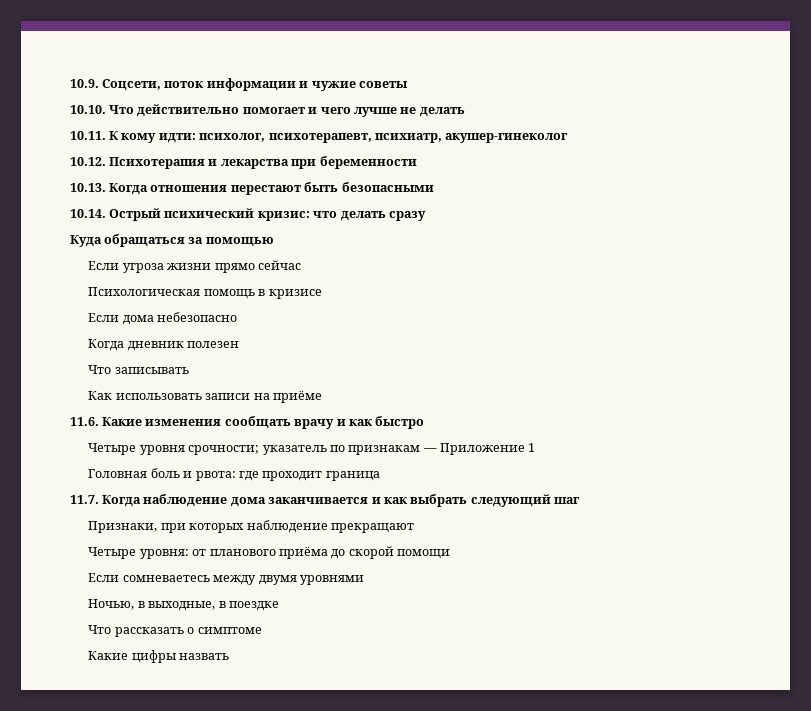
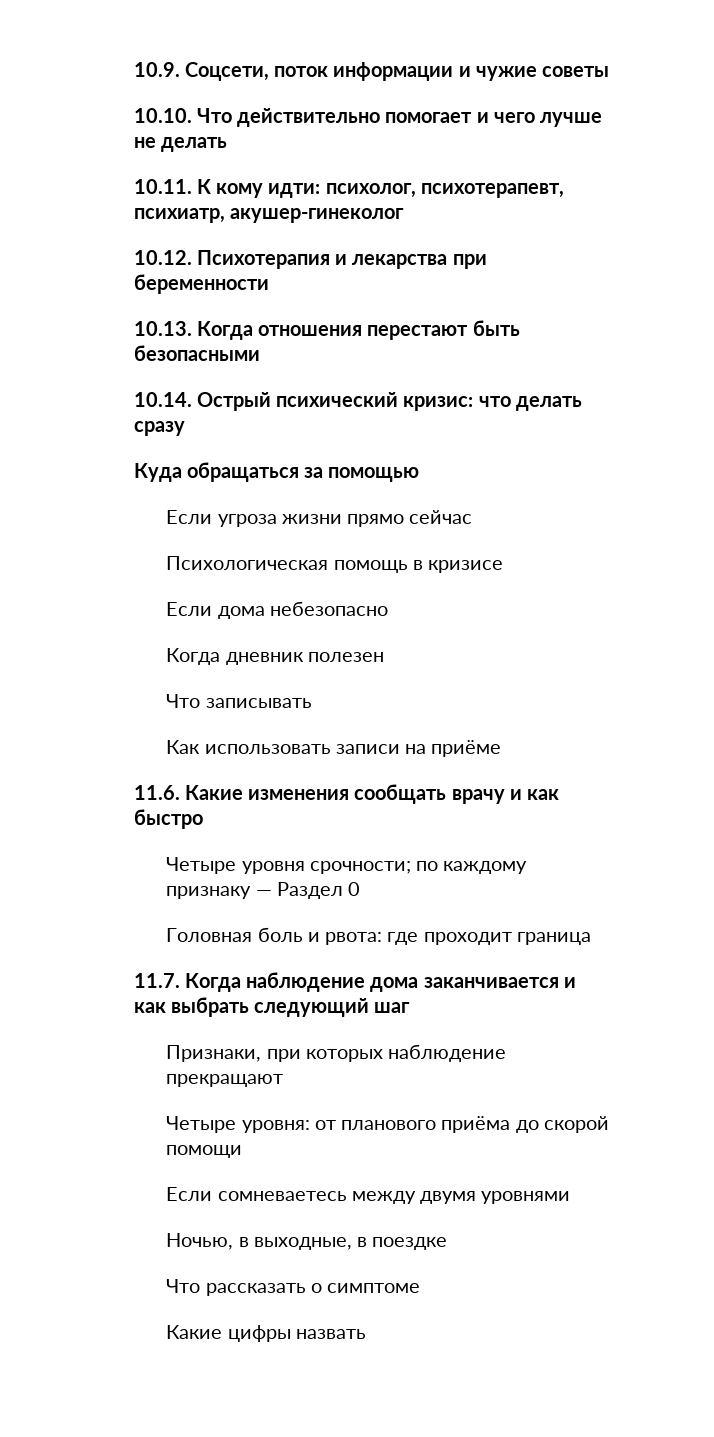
- Четыре уровня срочности; указатель по признакам — Приложение 1
+ Четыре уровня срочности; по каждому признаку — Раздел 0

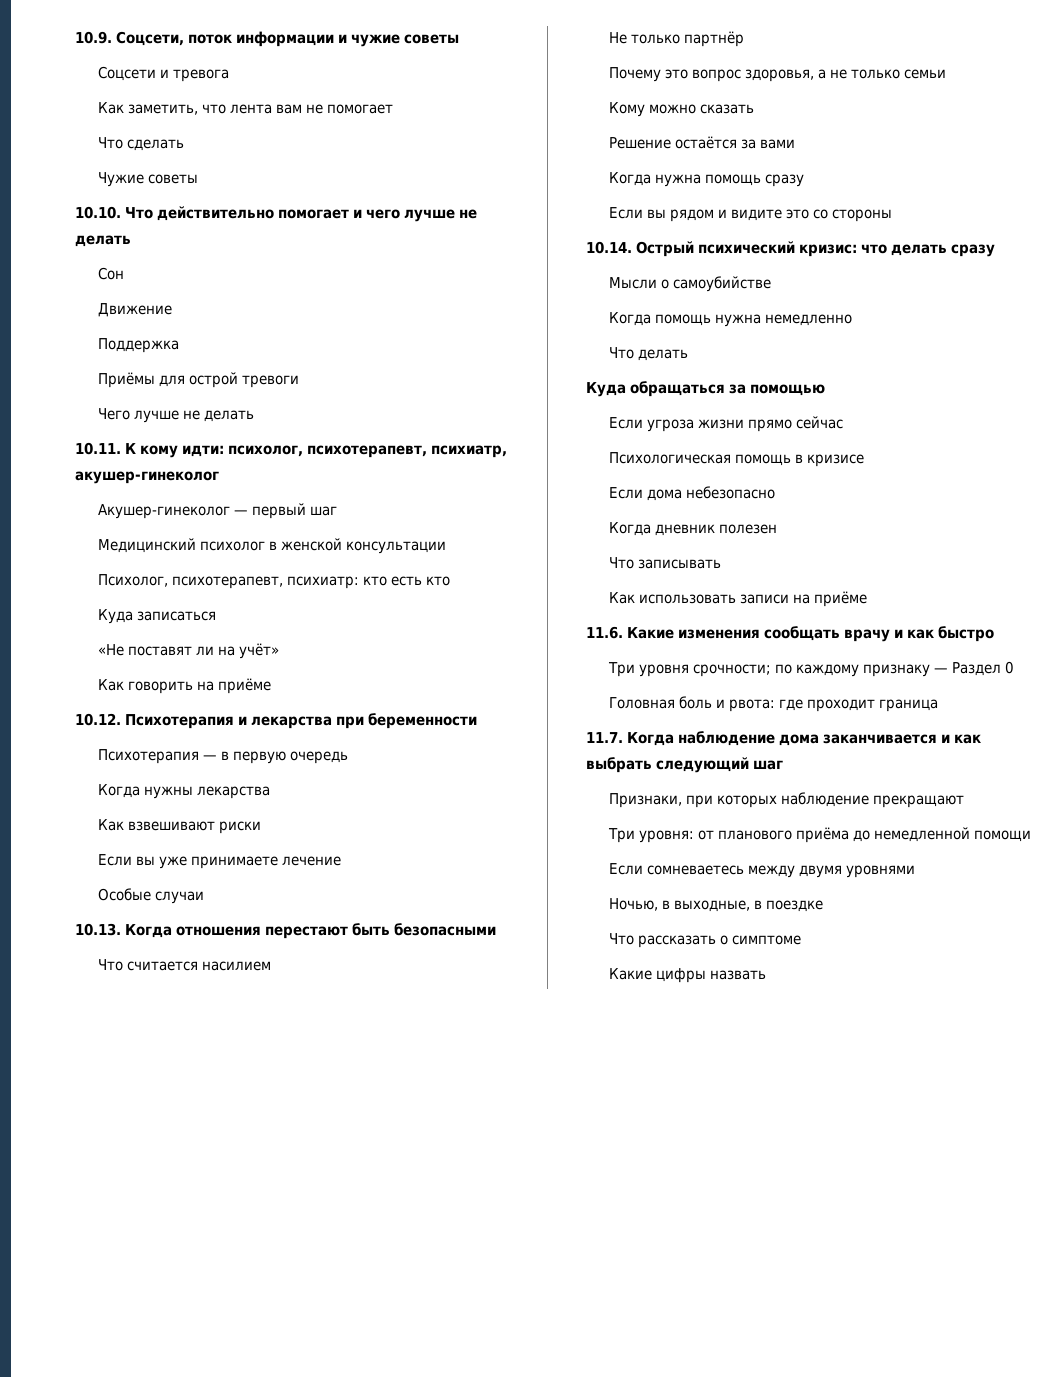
+ Соцсети и тревога
+ Как заметить, что лента вам не помогает
+ Что сделать
+ Чужие советы
+ Сон
+ Движение
+ Поддержка
+ Приёмы для острой тревоги
+ Чего лучше не делать
+ Акушер-гинеколог — первый шаг
+ Медицинский психолог в женской консультации
+ Психолог, психотерапевт, психиатр: кто есть кто
+ Куда записаться
+ «Не поставят ли на учёт»
+ Как говорить на приёме
+ Психотерапия — в первую очередь
+ Когда нужны лекарства
+ Как взвешивают риски
+ Если вы уже принимаете лечение
+ Особые случаи
+ Что считается насилием
+ Не только партнёр
+ Почему это вопрос здоровья, а не только семьи
+ Кому можно сказать
+ Решение остаётся за вами
+ Когда нужна помощь сразу
+ Если вы рядом и видите это со стороны
+ Мысли о самоубийстве
+ Когда помощь нужна немедленно
+ Что делать
- Четыре уровня срочности; по каждому признаку — Раздел 0
+ Три уровня срочности; по каждому признаку — Раздел 0
- Четыре уровня: от планового приёма до скорой помощи
+ Три уровня: от планового приёма до немедленной помощи

